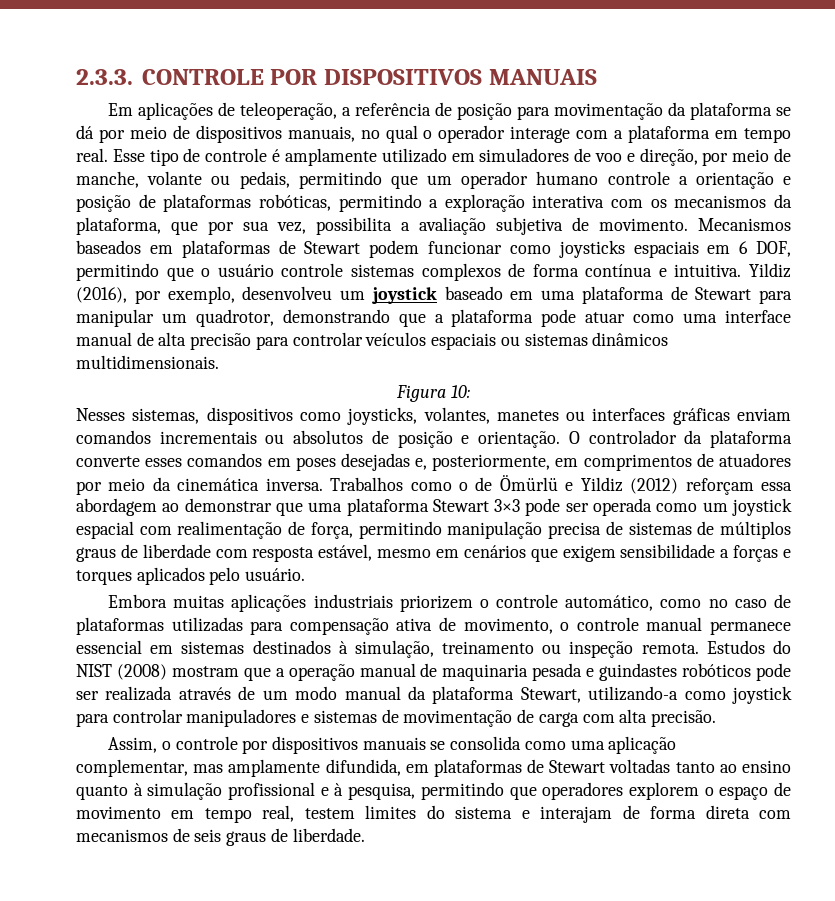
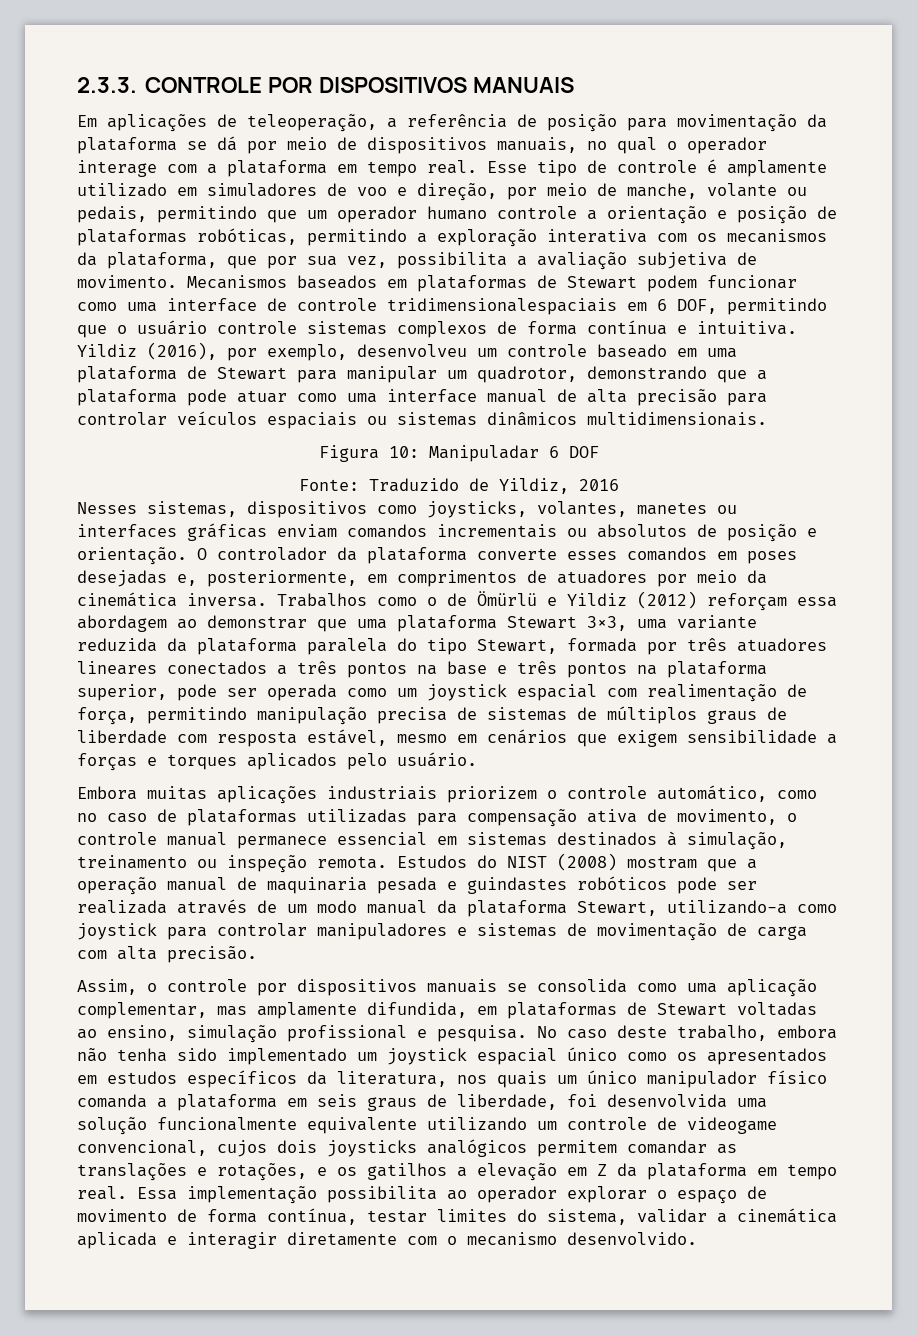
- Mecanismos baseados em plataformas de Stewart podem funcionar como joysticks espaciais em 6 DOF, permitindo que o usuário controle sistemas complexos de forma contínua e intuitiva.
+ Mecanismos baseados em plataformas de Stewart podem funcionar como uma interface de controle tridimensionalespaciais em 6 DOF, permitindo que o usuário controle sistemas complexos de forma contínua e intuitiva.
- Yildiz (2016), por exemplo, desenvolveu um joystick baseado em uma plataforma de Stewart para manipular um quadrotor, demonstrando que a plataforma pode atuar como uma interface manual de alta precisão para controlar veículos espaciais ou sistemas dinâmicos multidimensionais.
+ Yildiz (2016), por exemplo, desenvolveu um controle baseado em uma plataforma de Stewart para manipular um quadrotor, demonstrando que a plataforma pode atuar como uma interface manual de alta precisão para controlar veículos espaciais ou sistemas dinâmicos multidimensionais.
- Figura 10:
+ Figura 10: Manipuladar 6 DOF
+ Fonte: Traduzido de Yildiz, 2016
- Trabalhos como o de Ömürlü e Yildiz (2012) reforçam essa abordagem ao demonstrar que uma plataforma Stewart 3×3 pode ser operada como um joystick espacial com realimentação de força, permitindo manipulação precisa de sistemas de múltiplos graus de liberdade com resposta estável, mesmo em cenários que exigem sensibilidade a forças e torques aplicados pelo usuário.
+ Trabalhos como o de Ömürlü e Yildiz (2012) reforçam essa abordagem ao demonstrar que uma plataforma Stewart 3×3, uma variante reduzida da plataforma paralela do tipo Stewart, formada por três atuadores lineares conectados a três pontos na base e três pontos na plataforma superior, pode ser operada como um joystick espacial com realimentação de força, permitindo manipulação precisa de sistemas de múltiplos graus de liberdade com resposta estável, mesmo em cenários que exigem sensibilidade a forças e torques aplicados pelo usuário.
- Assim, o controle por dispositivos manuais se consolida como uma aplicação complementar, mas amplamente difundida, em plataformas de Stewart voltadas tanto ao ensino quanto à simulação profissional e à pesquisa, permitindo que operadores explorem o espaço de movimento em tempo real, testem limites do sistema e interajam de forma direta com mecanismos de seis graus de liberdade.
+ Assim, o controle por dispositivos manuais se consolida como uma aplicação complementar, mas amplamente difundida, em plataformas de Stewart voltadas ao ensino, simulação profissional e pesquisa. No caso deste trabalho, embora não tenha sido implementado um joystick espacial único como os apresentados em estudos específicos da literatura, nos quais um único manipulador físico comanda a plataforma em seis graus de liberdade, foi desenvolvida uma solução funcionalmente equivalente utilizando um controle de videogame convencional, cujos dois joysticks analógicos permitem comandar as translações e rotações, e os gatilhos a elevação em Z da plataforma em tempo real. Essa implementação possibilita ao operador explorar o espaço de movimento de forma contínua, testar limites do sistema, validar a cinemática aplicada e interagir diretamente com o mecanismo desenvolvido.

